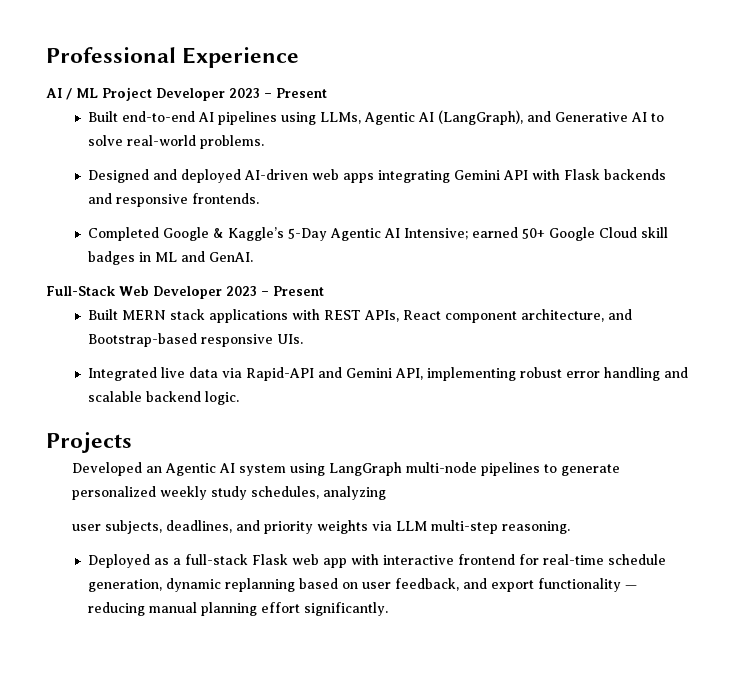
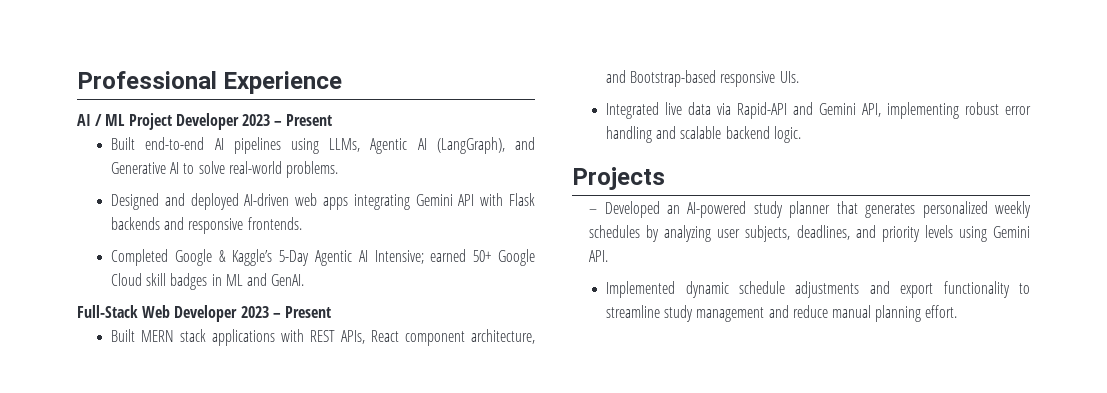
- Developed an Agentic AI system using LangGraph multi-node pipelines to generate personalized weekly study schedules, analyzing
- user subjects, deadlines, and priority weights via LLM multi-step reasoning.
- Deployed as a full-stack Flask web app with interactive frontend for real-time schedule generation, dynamic replanning based on user feedback, and export functionality — reducing manual planning effort significantly.
+ – Developed an AI-powered study planner that generates personalized weekly schedules by analyzing user subjects, deadlines, and priority levels using Gemini API.
+ Implemented dynamic schedule adjustments and export functionality to streamline study management and reduce manual planning effort.

